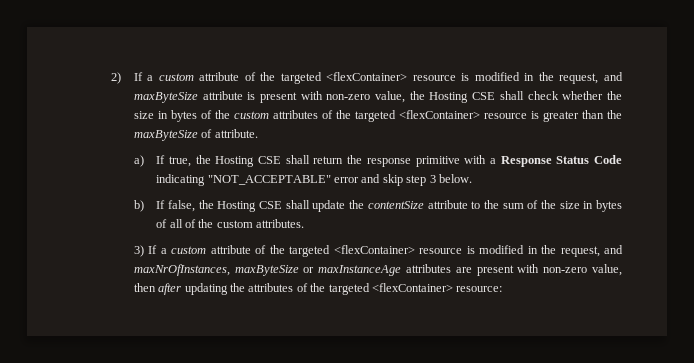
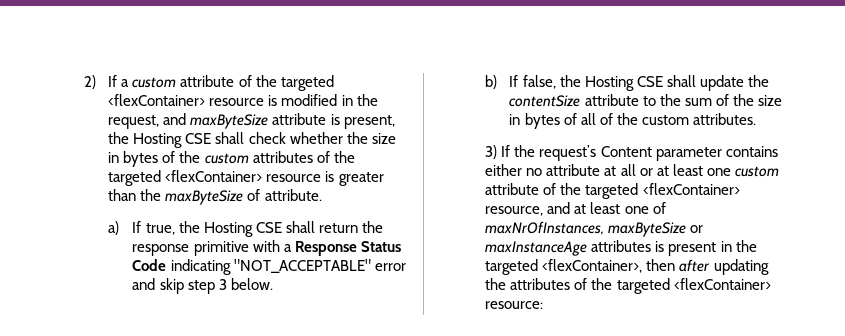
- 2) If a custom attribute of the targeted <flexContainer> resource is modified in the request, and maxByteSize attribute is present with non-zero value, the Hosting CSE shall check whether the size in bytes of the custom attributes of the targeted <flexContainer> resource is greater than the maxByteSize of attribute.
+ 2) If a custom attribute of the targeted <flexContainer> resource is modified in the request, and maxByteSize attribute is present, the Hosting CSE shall check whether the size in bytes of the custom attributes of the targeted <flexContainer> resource is greater than the maxByteSize of attribute.
- 3) If a custom attribute of the targeted <flexContainer> resource is modified in the request, and maxNrOfInstances, maxByteSize or maxInstanceAge attributes are present with non-zero value, then after updating the attributes of the targeted <flexContainer> resource:
+ 3) If the request’s Content parameter contains either no attribute at all or at least one custom attribute of the targeted <flexContainer> resource, and at least one of maxNrOfInstances, maxByteSize or maxInstanceAge attributes is present in the targeted <flexContainer>, then after updating the attributes of the targeted <flexContainer> resource:

